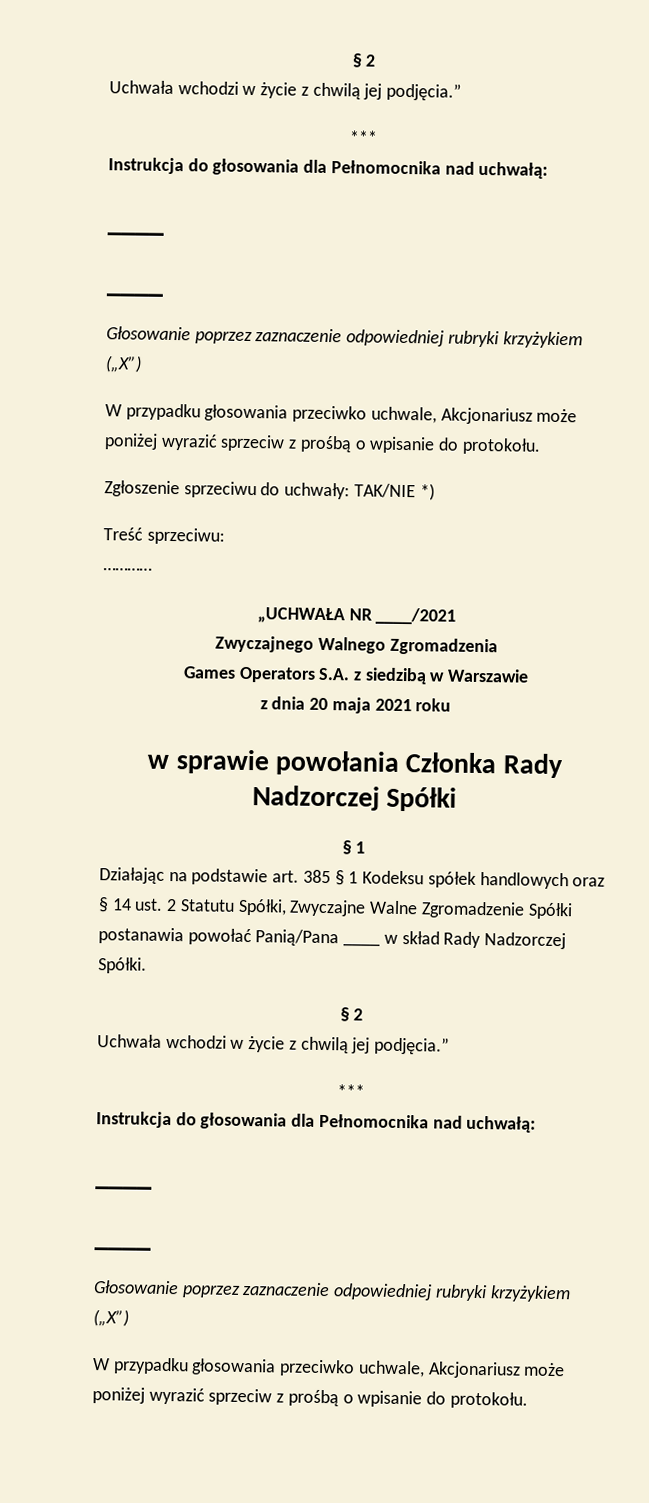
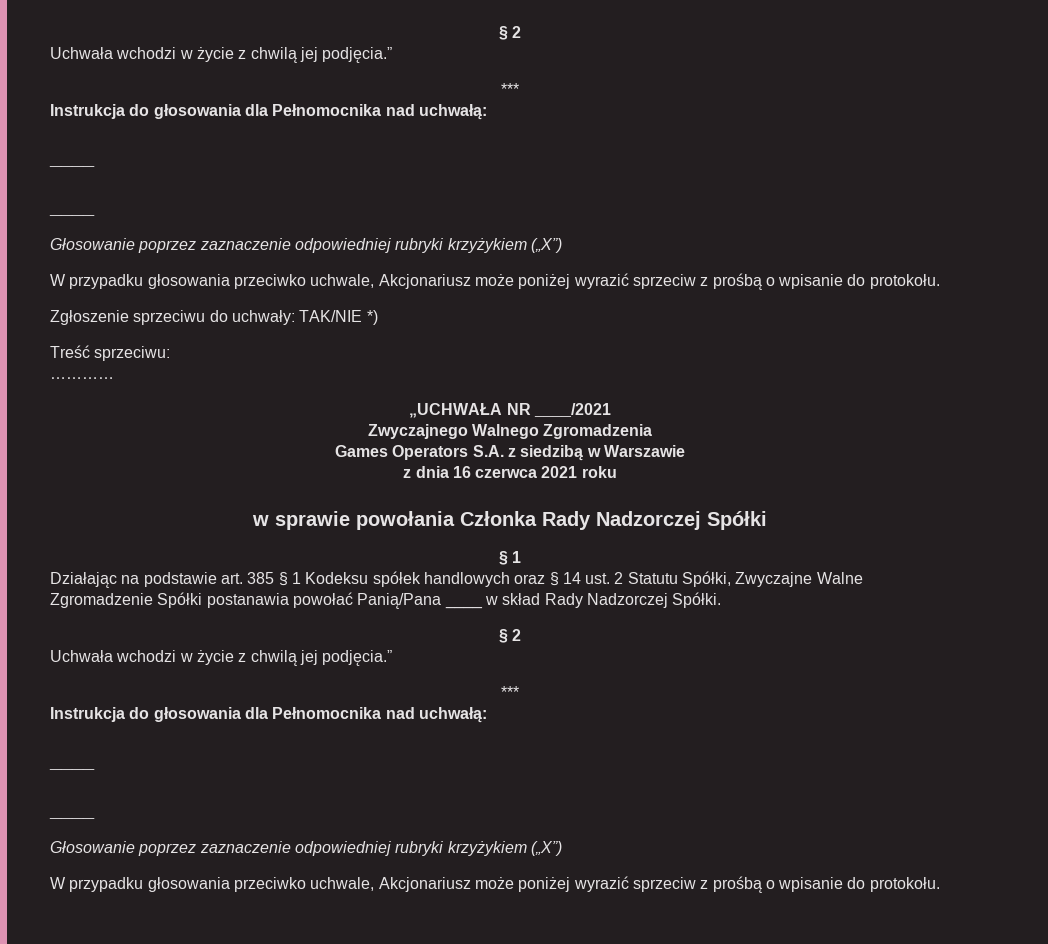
- z dnia 20 maja 2021 roku
+ z dnia 16 czerwca 2021 roku

